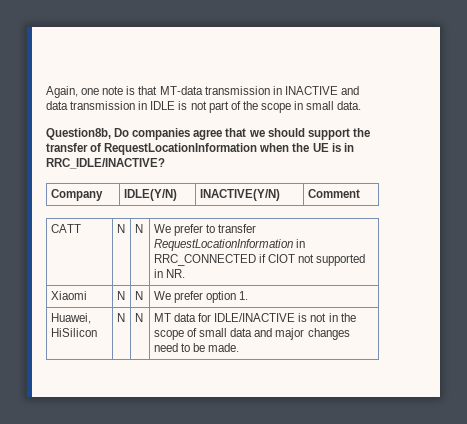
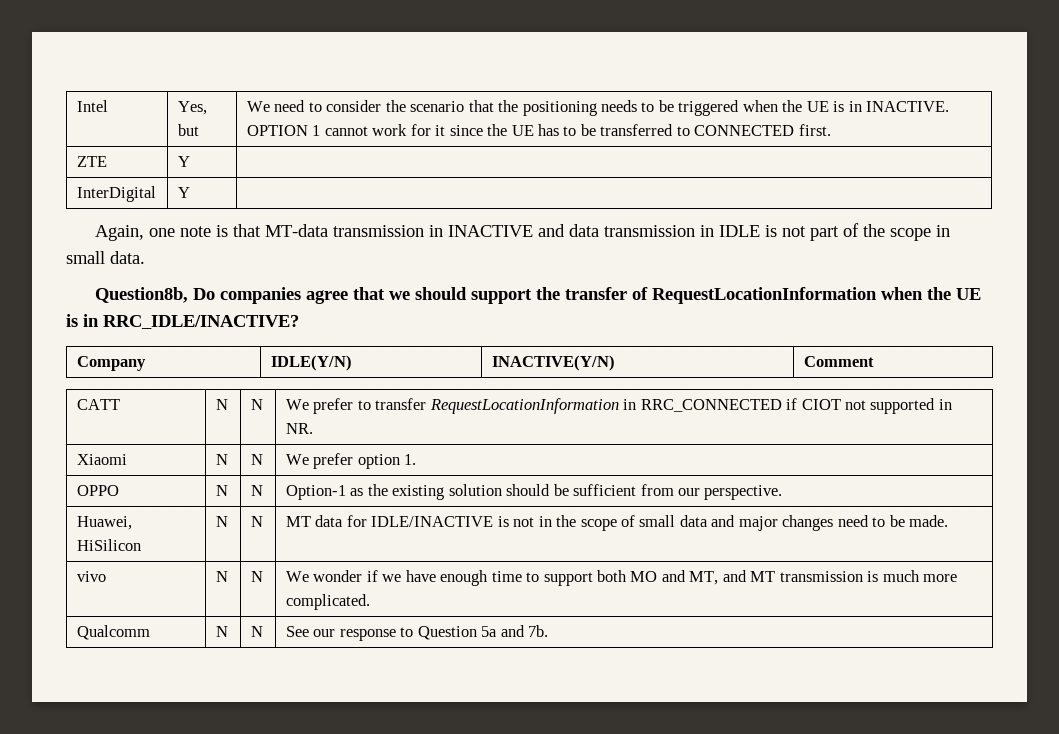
+ Intel | Yes, but | We need to consider the scenario that the positioning needs to be triggered when the UE is in INACTIVE. OPTION 1 cannot work for it since the UE has to be transferred to CONNECTED first.
+ ZTE | Y |
+ InterDigital | Y |
+ OPPO | N | N | Option-1 as the existing solution should be sufficient from our perspective.
+ vivo | N | N | We wonder if we have enough time to support both MO and MT, and MT transmission is much more complicated.
+ Qualcomm | N | N | See our response to Question 5a and 7b.

